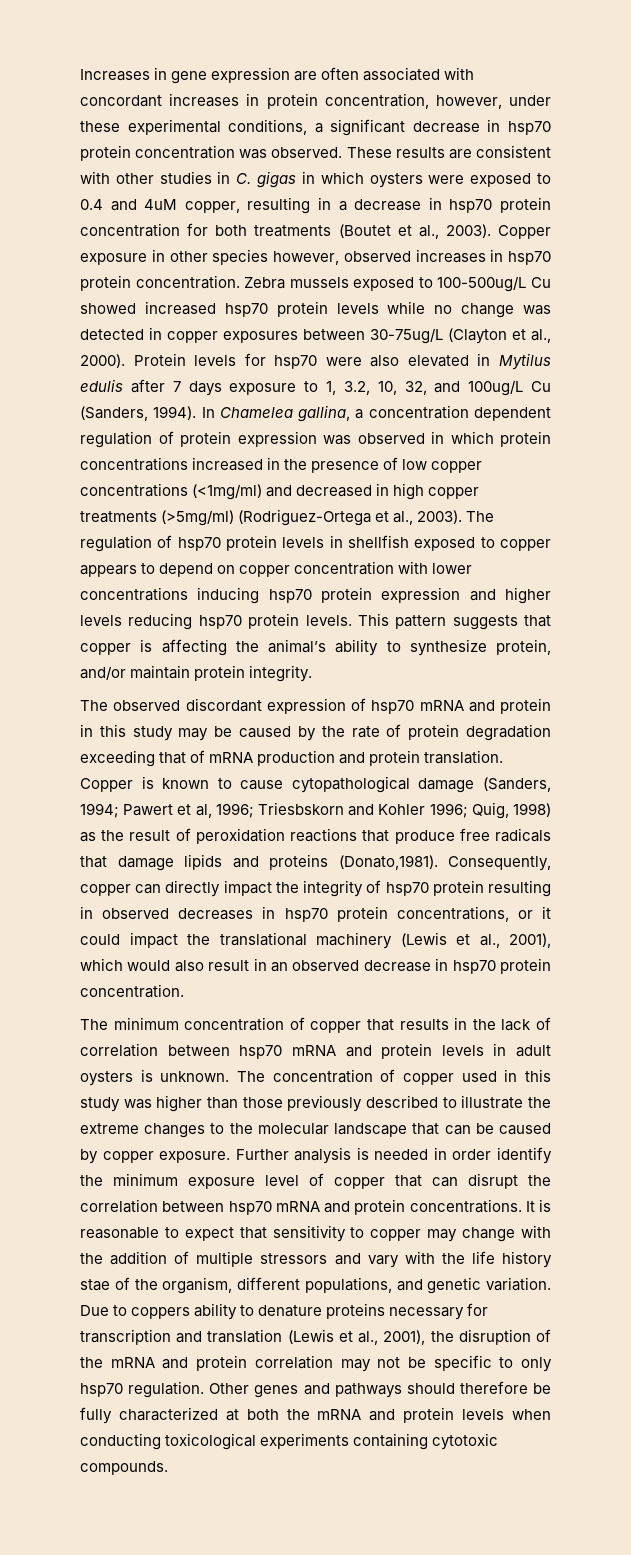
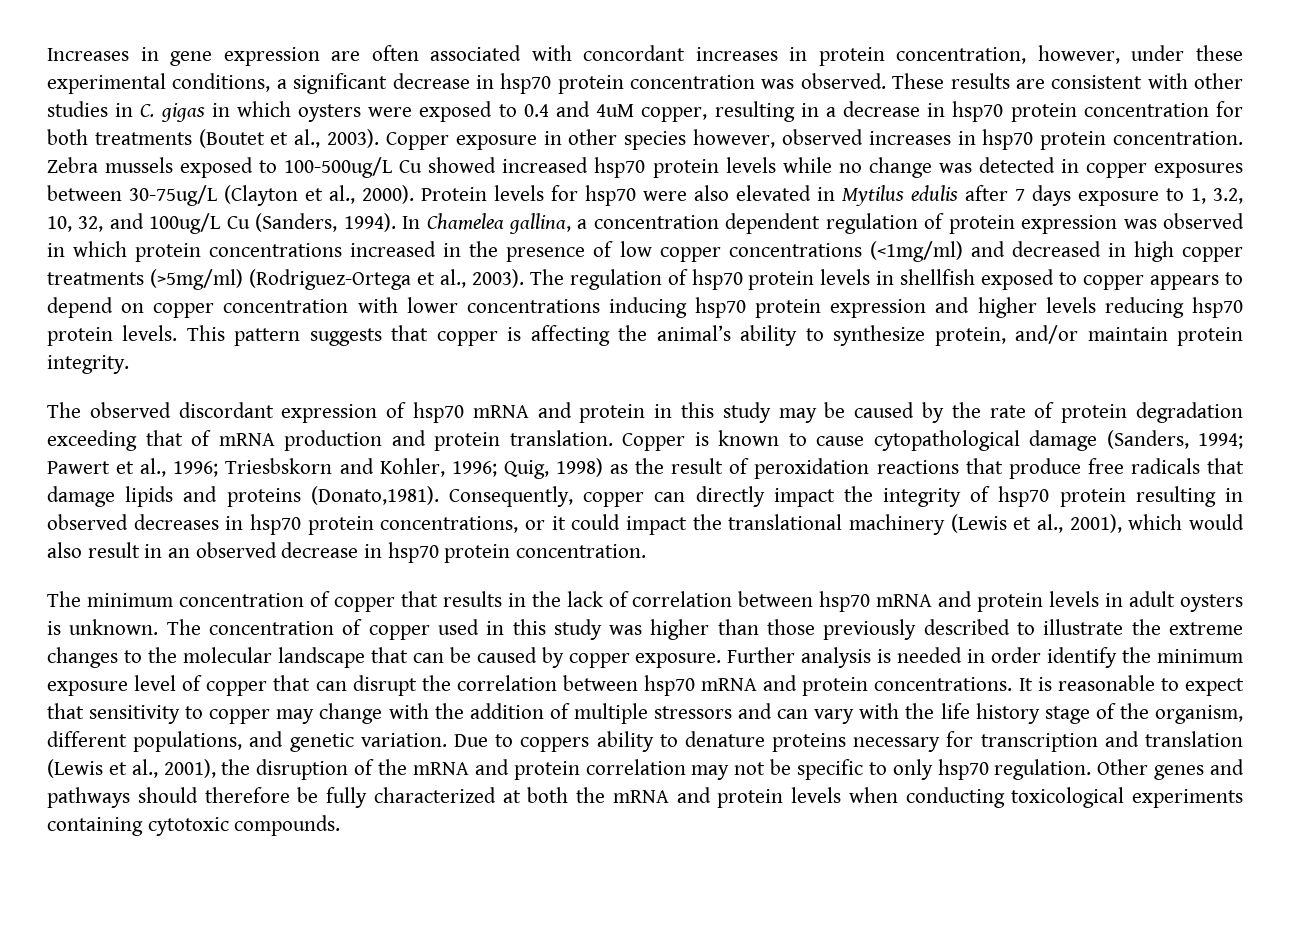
- Copper is known to cause cytopathological damage (Sanders, 1994; Pawert et al, 1996; Triesbskorn and Kohler 1996; Quig, 1998) as the result of peroxidation reactions that produce free radicals that damage lipids and proteins (Donato,1981).
+ Copper is known to cause cytopathological damage (Sanders, 1994; Pawert et al., 1996; Triesbskorn and Kohler, 1996; Quig, 1998) as the result of peroxidation reactions that produce free radicals that damage lipids and proteins (Donato,1981).
- It is reasonable to expect that sensitivity to copper may change with the addition of multiple stressors and vary with the life history stae of the organism, different populations, and genetic variation.
+ It is reasonable to expect that sensitivity to copper may change with the addition of multiple stressors and can vary with the life history stage of the organism, different populations, and genetic variation.

